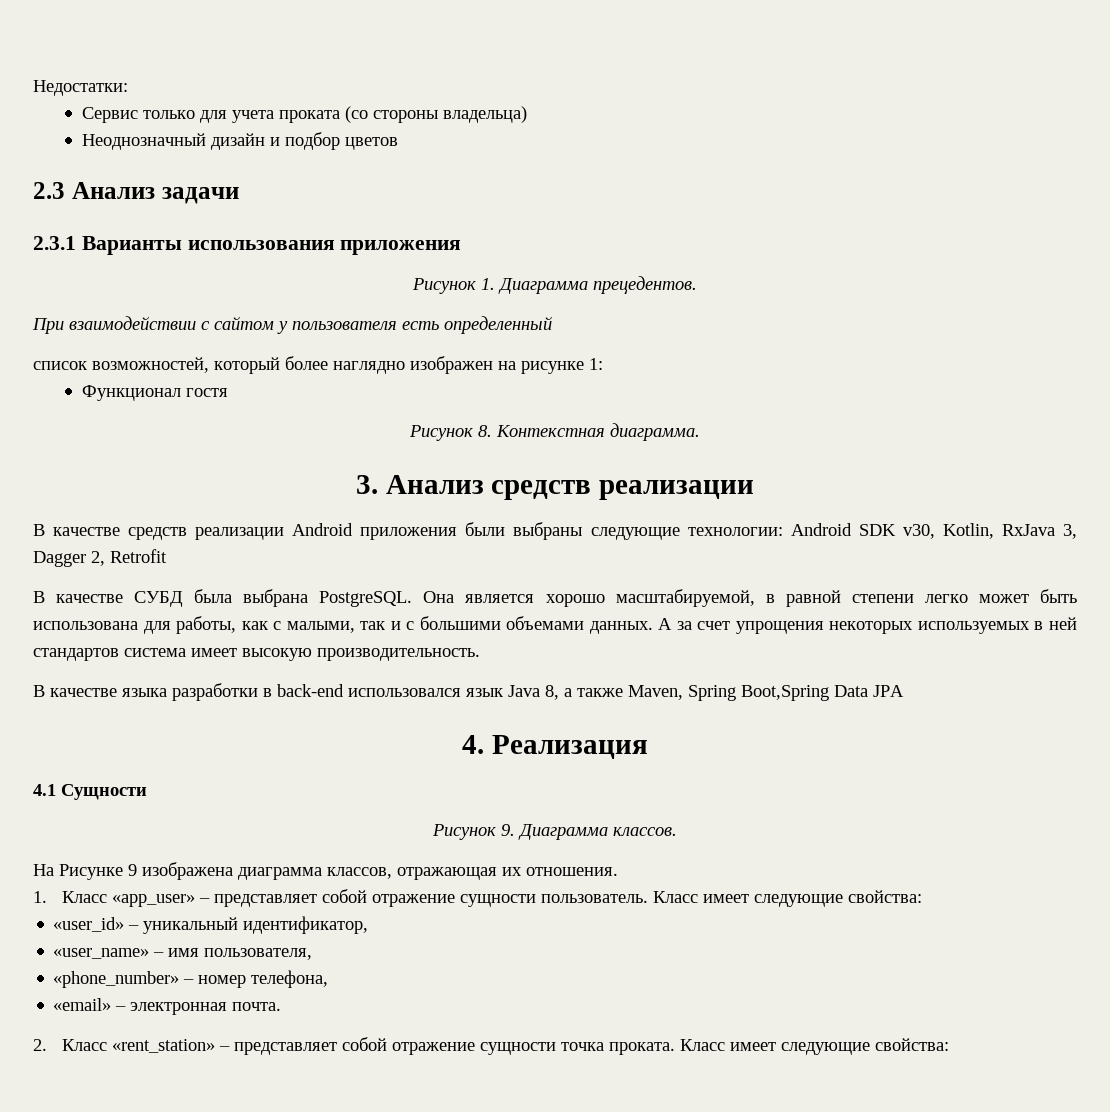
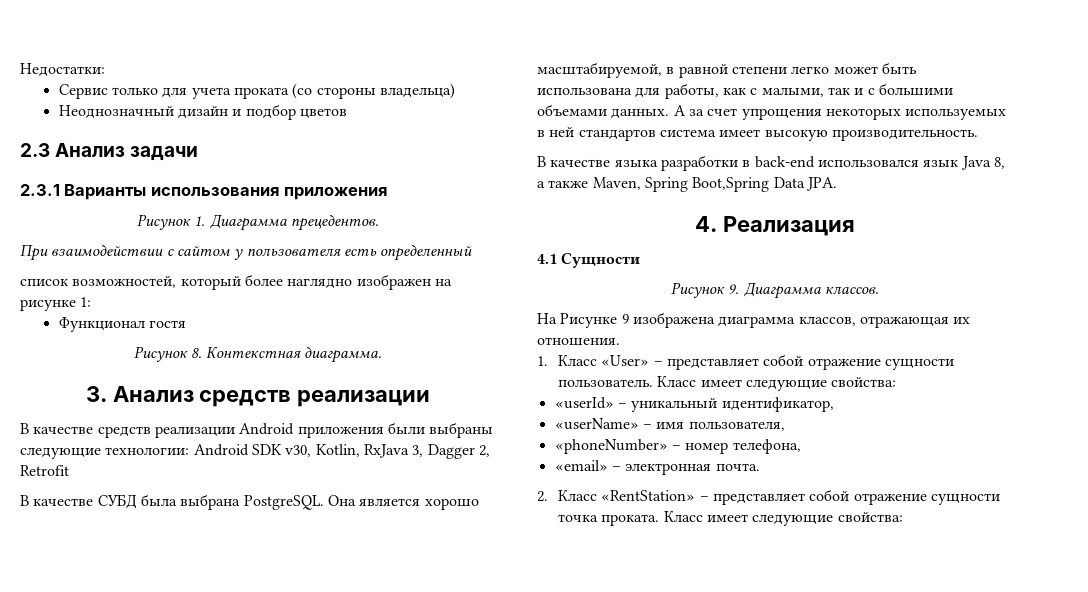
- В качестве языка разработки в back-end использовался язык Java 8, а также Maven, Spring Boot,Spring Data JPA
+ В качестве языка разработки в back-end использовался язык Java 8, а также Maven, Spring Boot,Spring Data JPA.
- 1. Класс «app_user» – представляет собой отражение сущности пользователь.
+ 1. Класс «User» – представляет собой отражение сущности пользователь.
- «user_id» – уникальный идентификатор,
+ «userId» – уникальный идентификатор,
- «user_name» – имя пользователя,
+ «userName» – имя пользователя,
- «phone_number» – номер телефона,
+ «phoneNumber» – номер телефона,
- 2. Класс «rent_station» – представляет собой отражение сущности точка проката.
+ 2. Класс «RentStation» – представляет собой отражение сущности точка проката.

